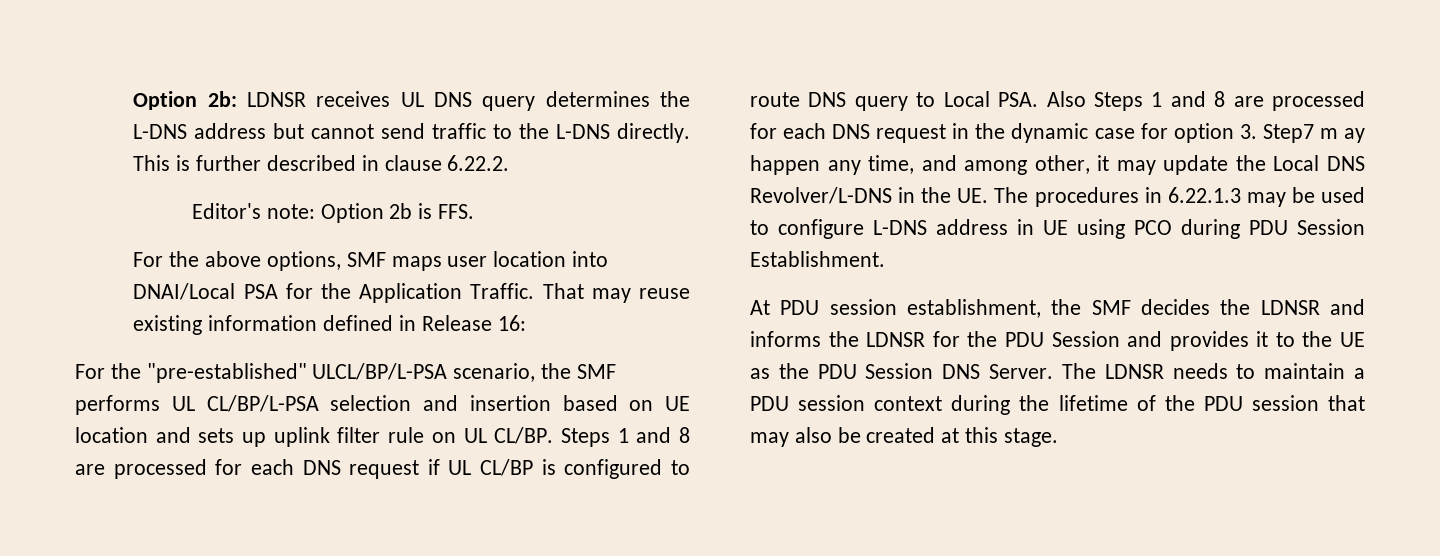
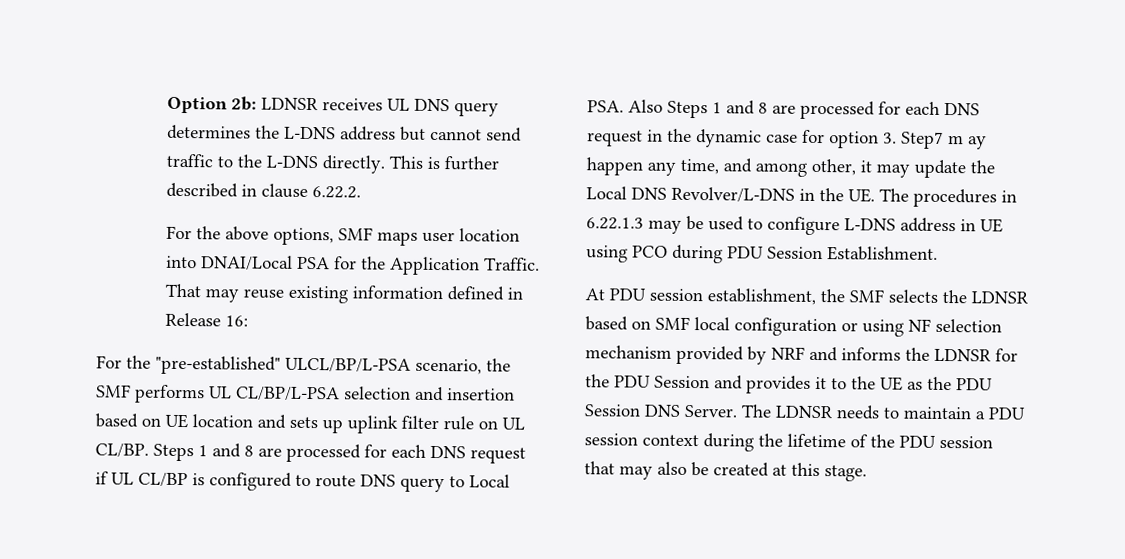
- Editor's note: Option 2b is FFS.
- At PDU session establishment, the SMF decides the LDNSR and informs the LDNSR for the PDU Session and provides it to the UE as the PDU Session DNS Server.
+ At PDU session establishment, the SMF selects the LDNSR based on SMF local configuration or using NF selection mechanism provided by NRF and informs the LDNSR for the PDU Session and provides it to the UE as the PDU Session DNS Server.

